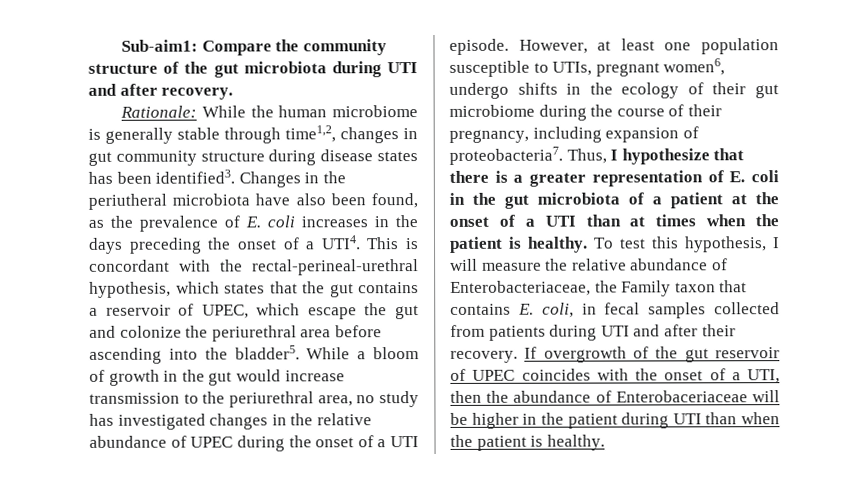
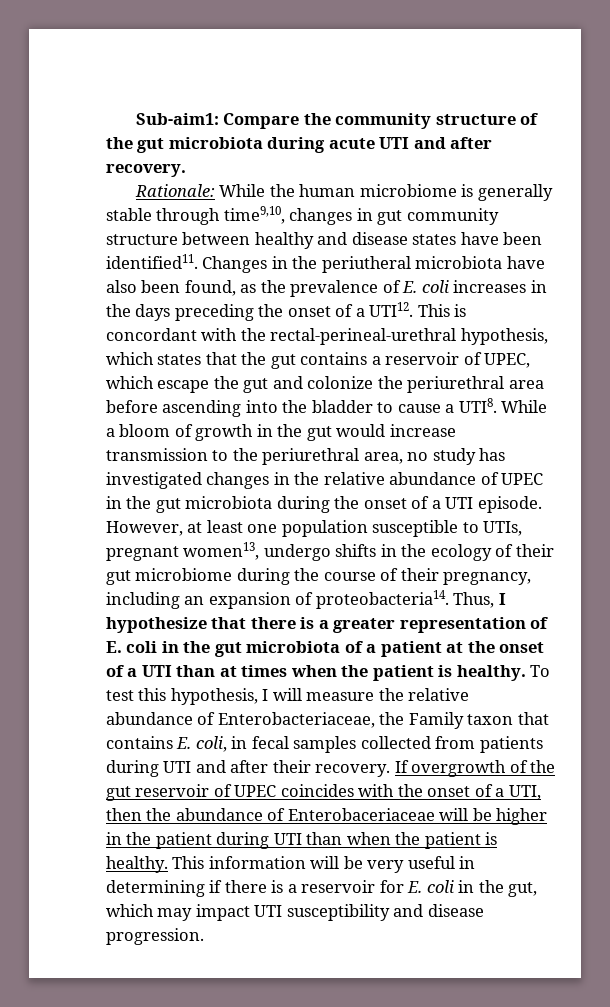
- Sub-aim1: Compare the community structure of the gut microbiota during UTI and after recovery.
+ Sub-aim1: Compare the community structure of the gut microbiota during acute UTI and after recovery.
- Rationale: While the human microbiome is generally stable through time1,2, changes in gut community structure during disease states has been identified3.
+ Rationale: While the human microbiome is generally stable through time9,10, changes in gut community structure between healthy and disease states have been identified11.
- Changes in the periutheral microbiota have also been found, as the prevalence of E. coli increases in the days preceding the onset of a UTI4.
+ Changes in the periutheral microbiota have also been found, as the prevalence of E. coli increases in the days preceding the onset of a UTI12.
- This is concordant with the rectal-perineal-urethral hypothesis, which states that the gut contains a reservoir of UPEC, which escape the gut and colonize the periurethral area before ascending into the bladder5.
+ This is concordant with the rectal-perineal-urethral hypothesis, which states that the gut contains a reservoir of UPEC, which escape the gut and colonize the periurethral area before ascending into the bladder to cause a UTI8.
- While a bloom of growth in the gut would increase transmission to the periurethral area, no study has investigated changes in the relative abundance of UPEC during the onset of a UTI episode.
+ While a bloom of growth in the gut would increase transmission to the periurethral area, no study has investigated changes in the relative abundance of UPEC in the gut microbiota during the onset of a UTI episode.
- However, at least one population susceptible to UTIs, pregnant women6, undergo shifts in the ecology of their gut microbiome during the course of their pregnancy, including expansion of proteobacteria7.
+ However, at least one population susceptible to UTIs, pregnant women13, undergo shifts in the ecology of their gut microbiome during the course of their pregnancy, including an expansion of proteobacteria14.
+ This information will be very useful in determining if there is a reservoir for E. coli in the gut, which may impact UTI susceptibility and disease progression.

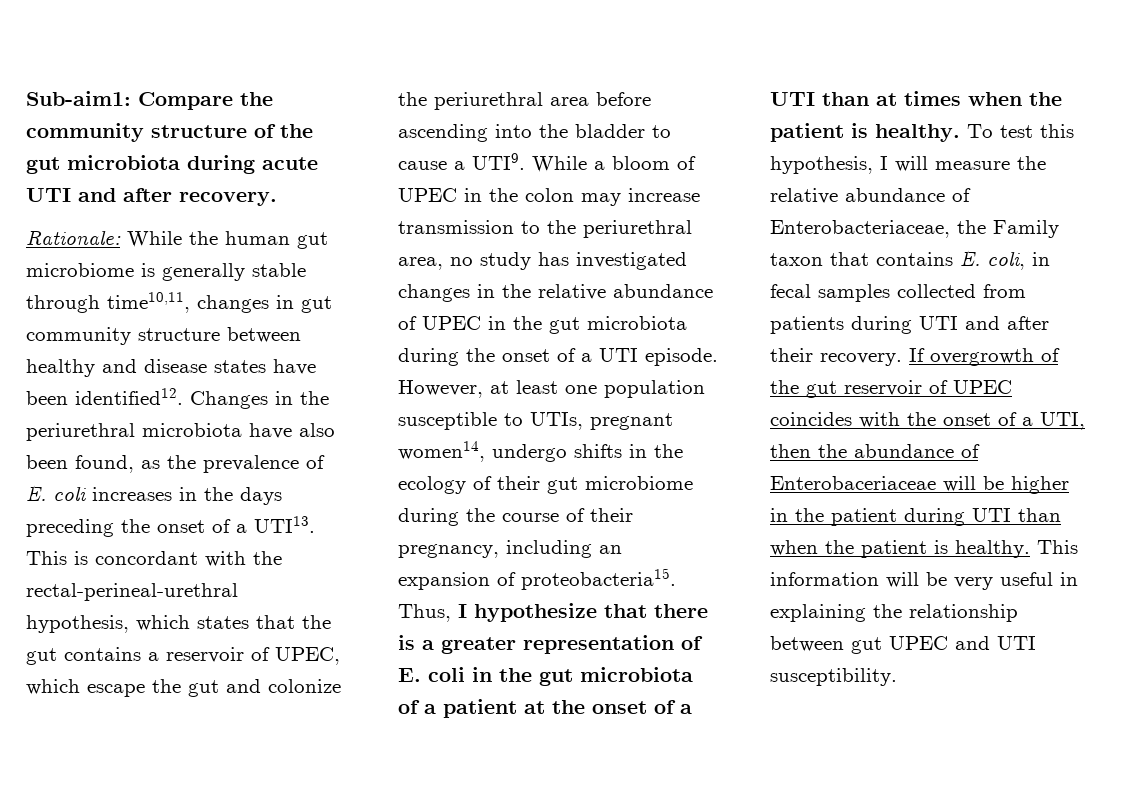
- Rationale: While the human microbiome is generally stable through time9,10, changes in gut community structure between healthy and disease states have been identified11.
+ Rationale: While the human gut microbiome is generally stable through time10,11, changes in gut community structure between healthy and disease states have been identified12.
- Changes in the periutheral microbiota have also been found, as the prevalence of E. coli increases in the days preceding the onset of a UTI12.
+ Changes in the periurethral microbiota have also been found, as the prevalence of E. coli increases in the days preceding the onset of a UTI13.
- This is concordant with the rectal-perineal-urethral hypothesis, which states that the gut contains a reservoir of UPEC, which escape the gut and colonize the periurethral area before ascending into the bladder to cause a UTI8.
+ This is concordant with the rectal-perineal-urethral hypothesis, which states that the gut contains a reservoir of UPEC, which escape the gut and colonize the periurethral area before ascending into the bladder to cause a UTI9.
- While a bloom of growth in the gut would increase transmission to the periurethral area, no study has investigated changes in the relative abundance of UPEC in the gut microbiota during the onset of a UTI episode.
+ While a bloom of UPEC in the colon may increase transmission to the periurethral area, no study has investigated changes in the relative abundance of UPEC in the gut microbiota during the onset of a UTI episode.
- However, at least one population susceptible to UTIs, pregnant women13, undergo shifts in the ecology of their gut microbiome during the course of their pregnancy, including an expansion of proteobacteria14.
+ However, at least one population susceptible to UTIs, pregnant women14, undergo shifts in the ecology of their gut microbiome during the course of their pregnancy, including an expansion of proteobacteria15.
- This information will be very useful in determining if there is a reservoir for E. coli in the gut, which may impact UTI susceptibility and disease progression.
+ This information will be very useful in explaining the relationship between gut UPEC and UTI susceptibility.

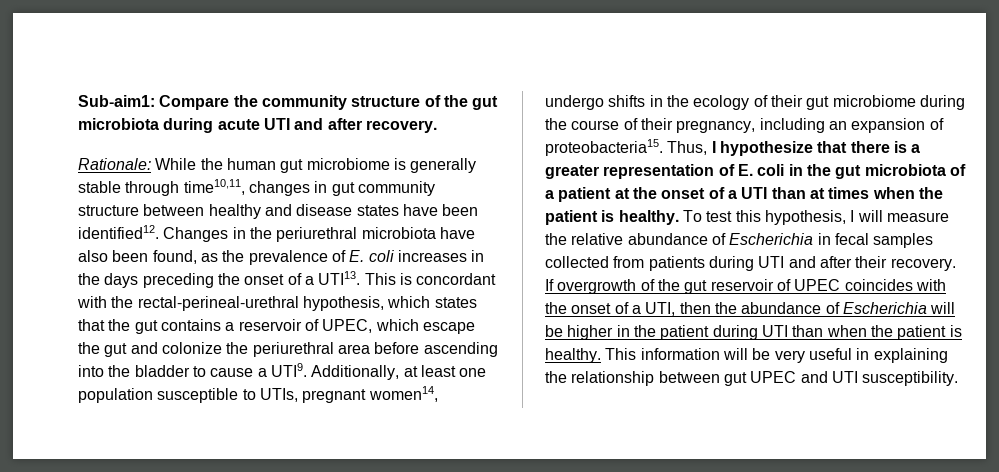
- While a bloom of UPEC in the colon may increase transmission to the periurethral area, no study has investigated changes in the relative abundance of UPEC in the gut microbiota during the onset of a UTI episode. However, at least one population susceptible to UTIs, pregnant women14, undergo shifts in the ecology of their gut microbiome during the course of their pregnancy, including an expansion of proteobacteria15.
+ Additionally, at least one population susceptible to UTIs, pregnant women14, undergo shifts in the ecology of their gut microbiome during the course of their pregnancy, including an expansion of proteobacteria15.
- To test this hypothesis, I will measure the relative abundance of Enterobacteriaceae, the Family taxon that contains E. coli, in fecal samples collected from patients during UTI and after their recovery.
+ To test this hypothesis, I will measure the relative abundance of Escherichia in fecal samples collected from patients during UTI and after their recovery.
- If overgrowth of the gut reservoir of UPEC coincides with the onset of a UTI, then the abundance of Enterobaceriaceae will be higher in the patient during UTI than when the patient is healthy.
+ If overgrowth of the gut reservoir of UPEC coincides with the onset of a UTI, then the abundance of Escherichia will be higher in the patient during UTI than when the patient is healthy.

